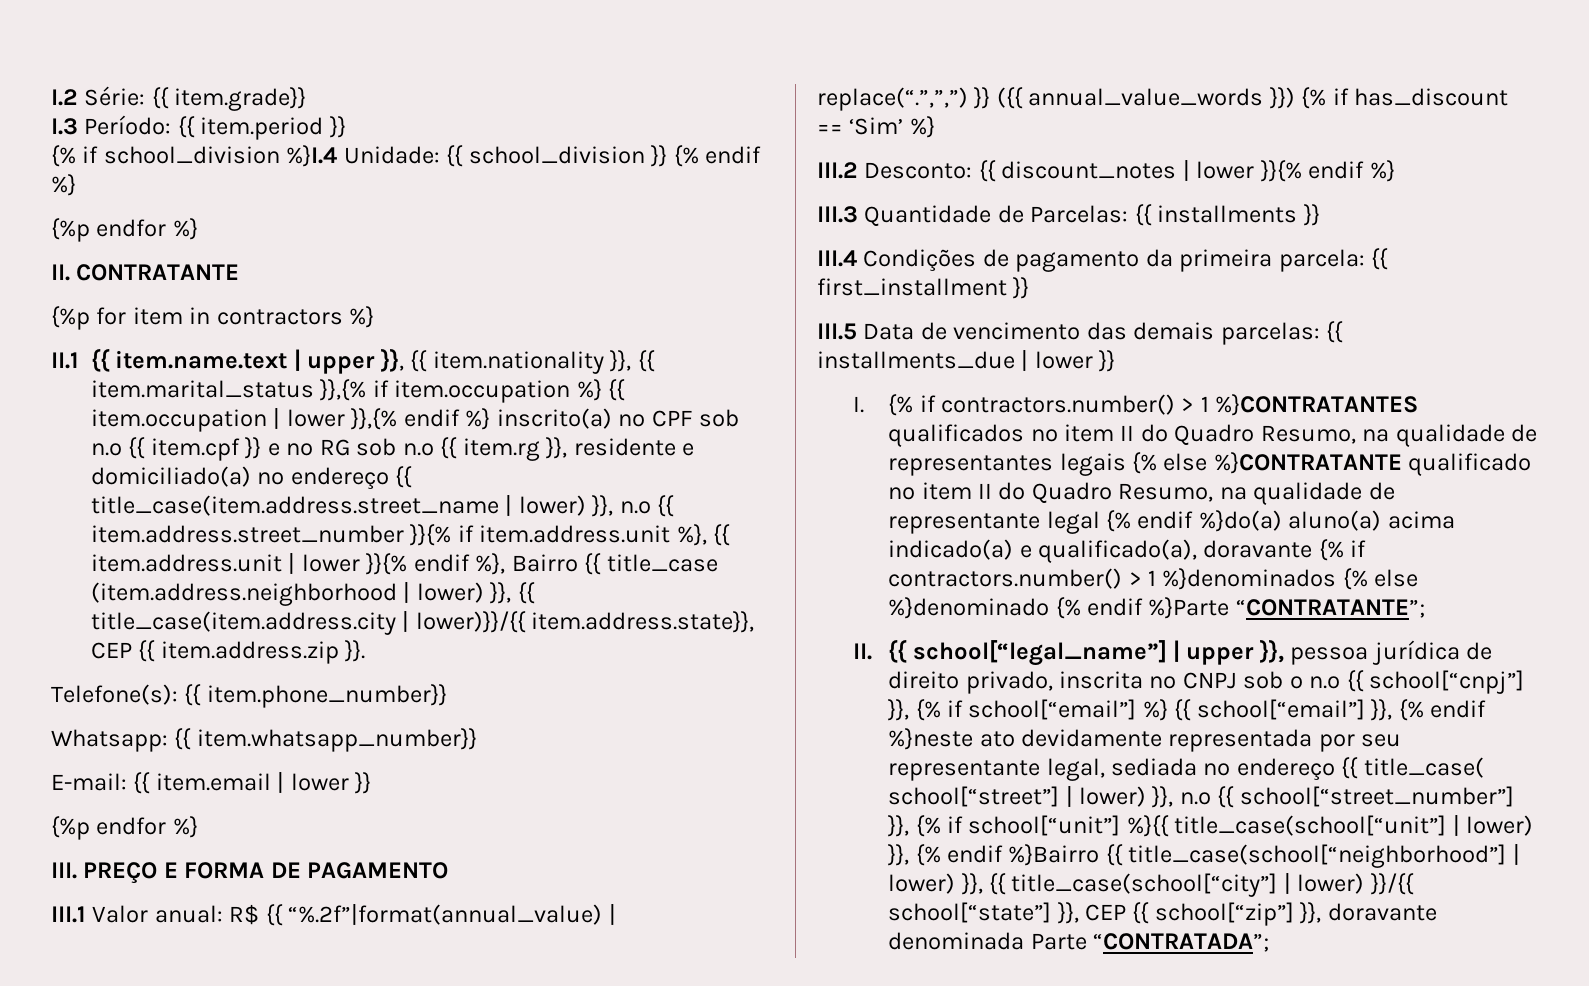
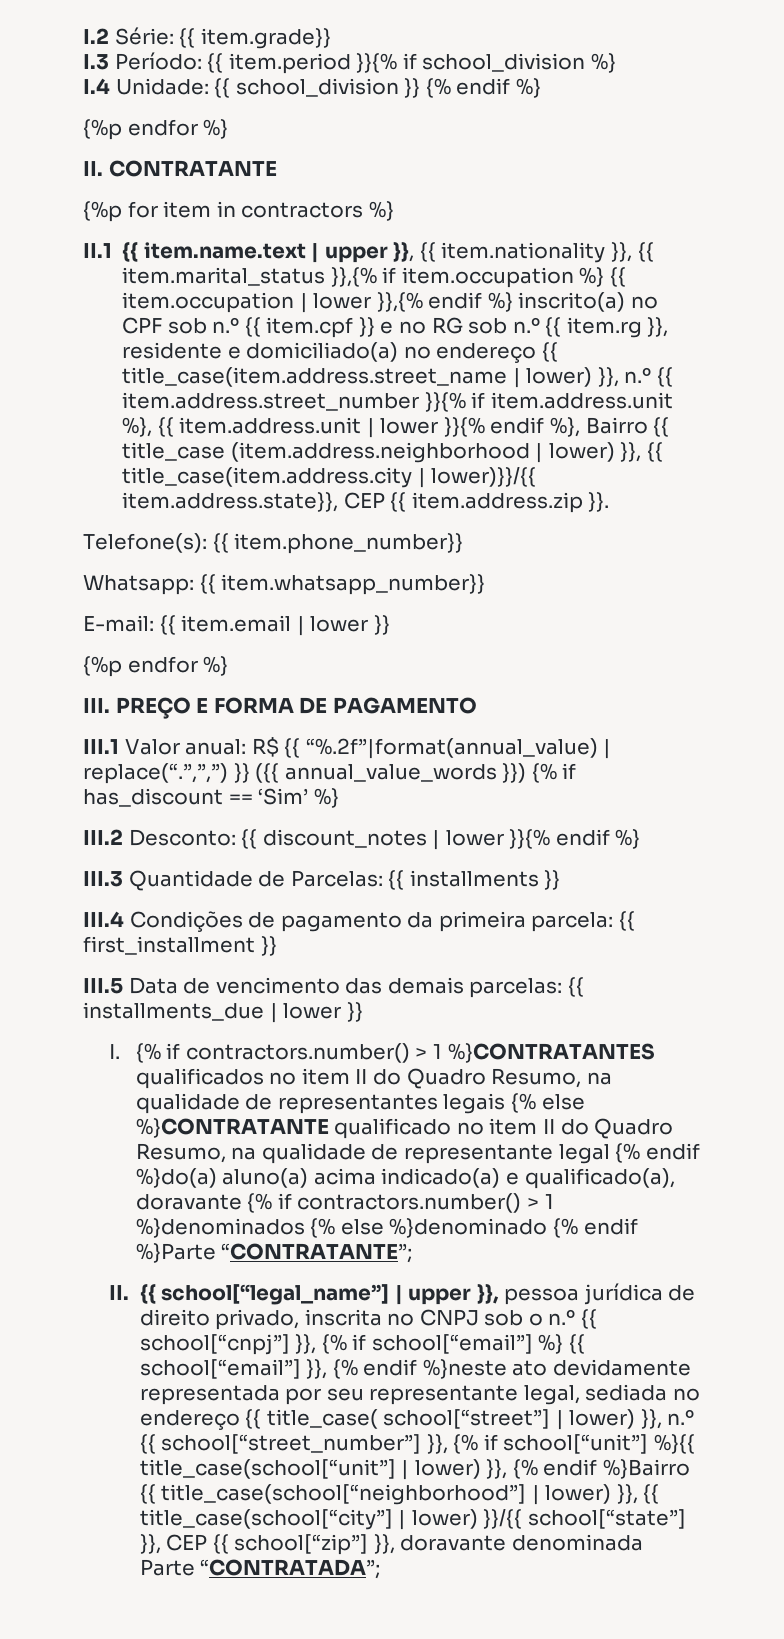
- I.3 Período: {{ item.period }}
- {% if school_division %}I.4 Unidade: {{ school_division }} {% endif %}
+ I.3 Período: {{ item.period }}{% if school_division %}
+ I.4 Unidade: {{ school_division }} {% endif %}

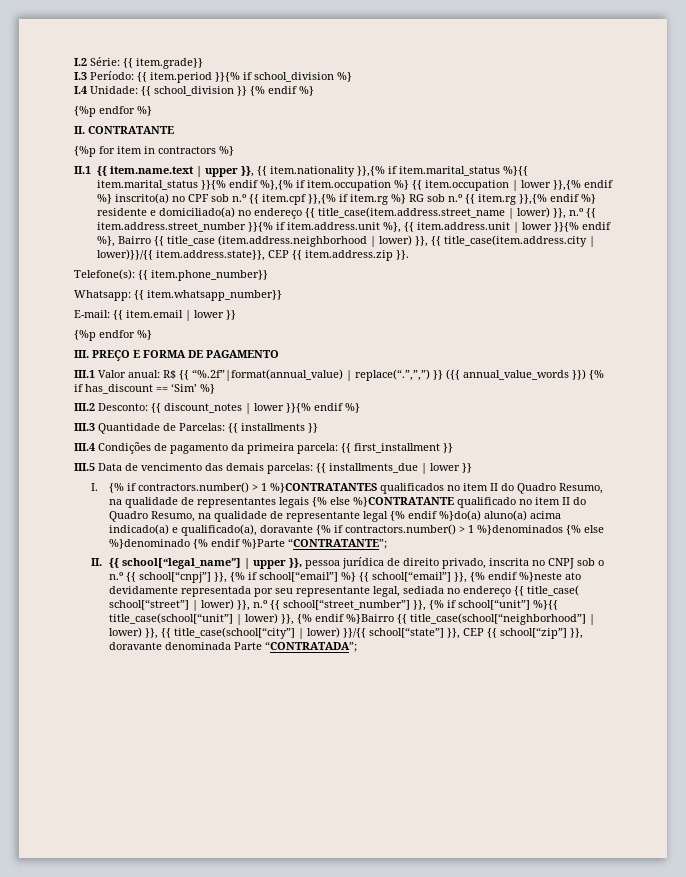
- II.1 {{ item.name.text | upper }}, {{ item.nationality }}, {{ item.marital_status }},{% if item.occupation %} {{ item.occupation | lower }},{% endif %} inscrito(a) no CPF sob n.º {{ item.cpf }} e no RG sob n.º {{ item.rg }}, residente e domiciliado(a) no endereço {{ title_case(item.address.street_name | lower) }}, n.º {{ item.address.street_number }}{% if item.address.unit %}, {{ item.address.unit | lower }}{% endif %}, Bairro {{ title_case (item.address.neighborhood | lower) }}, {{ title_case(item.address.city | lower)}}/{{ item.address.state}}, CEP {{ item.address.zip }}.
+ II.1 {{ item.name.text | upper }}, {{ item.nationality }},{% if item.marital_status %}{{ item.marital_status }}{% endif %},{% if item.occupation %} {{ item.occupation | lower }},{% endif %} inscrito(a) no CPF sob n.º {{ item.cpf }},{% if item.rg %} RG sob n.º {{ item.rg }},{% endif %} residente e domiciliado(a) no endereço {{ title_case(item.address.street_name | lower) }}, n.º {{ item.address.street_number }}{% if item.address.unit %}, {{ item.address.unit | lower }}{% endif %}, Bairro {{ title_case (item.address.neighborhood | lower) }}, {{ title_case(item.address.city | lower)}}/{{ item.address.state}}, CEP {{ item.address.zip }}.

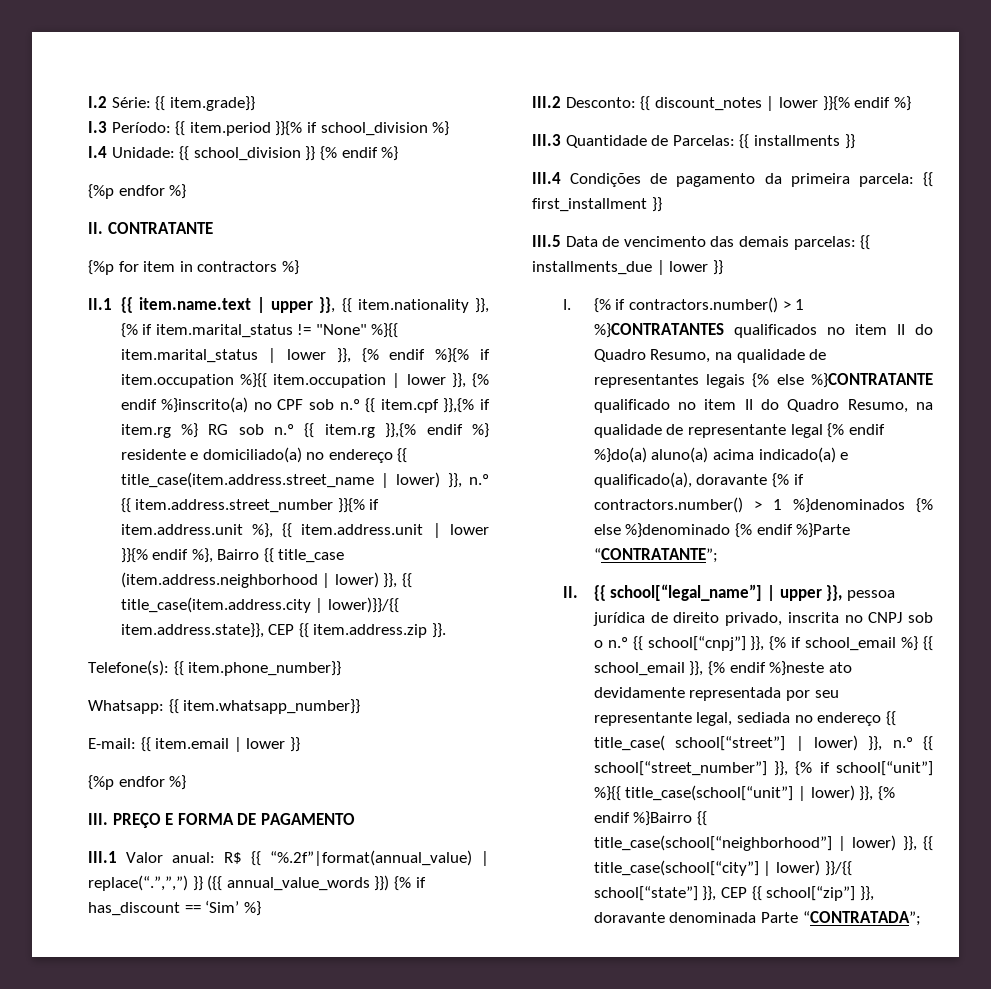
- II.1 {{ item.name.text | upper }}, {{ item.nationality }},{% if item.marital_status %}{{ item.marital_status }}{% endif %},{% if item.occupation %} {{ item.occupation | lower }},{% endif %} inscrito(a) no CPF sob n.º {{ item.cpf }},{% if item.rg %} RG sob n.º {{ item.rg }},{% endif %} residente e domiciliado(a) no endereço {{ title_case(item.address.street_name | lower) }}, n.º {{ item.address.street_number }}{% if item.address.unit %}, {{ item.address.unit | lower }}{% endif %}, Bairro {{ title_case (item.address.neighborhood | lower) }}, {{ title_case(item.address.city | lower)}}/{{ item.address.state}}, CEP {{ item.address.zip }}.
+ II.1 {{ item.name.text | upper }}, {{ item.nationality }}, {% if item.marital_status != "None" %}{{ item.marital_status | lower }}, {% endif %}{% if item.occupation %}{{ item.occupation | lower }}, {% endif %}inscrito(a) no CPF sob n.º {{ item.cpf }},{% if item.rg %} RG sob n.º {{ item.rg }},{% endif %} residente e domiciliado(a) no endereço {{ title_case(item.address.street_name | lower) }}, n.º {{ item.address.street_number }}{% if item.address.unit %}, {{ item.address.unit | lower }}{% endif %}, Bairro {{ title_case (item.address.neighborhood | lower) }}, {{ title_case(item.address.city | lower)}}/{{ item.address.state}}, CEP {{ item.address.zip }}.
- II. {{ school[“legal_name”] | upper }}, pessoa jurídica de direito privado, inscrita no CNPJ sob o n.º {{ school[“cnpj”] }}, {% if school[“email”] %} {{ school[“email”] }}, {% endif %}neste ato devidamente representada por seu representante legal, sediada no endereço {{ title_case( school[“street”] | lower) }}, n.º {{ school[“street_number”] }}, {% if school[“unit”] %}{{ title_case(school[“unit”] | lower) }}, {% endif %}Bairro {{ title_case(school[“neighborhood”] | lower) }}, {{ title_case(school[“city”] | lower) }}/{{ school[“state”] }}, CEP {{ school[“zip”] }}, doravante denominada Parte “CONTRATADA”;
+ II. {{ school[“legal_name”] | upper }}, pessoa jurídica de direito privado, inscrita no CNPJ sob o n.º {{ school[“cnpj”] }}, {% if school_email %} {{ school_email }}, {% endif %}neste ato devidamente representada por seu representante legal, sediada no endereço {{ title_case( school[“street”] | lower) }}, n.º {{ school[“street_number”] }}, {% if school[“unit”] %}{{ title_case(school[“unit”] | lower) }}, {% endif %}Bairro {{ title_case(school[“neighborhood”] | lower) }}, {{ title_case(school[“city”] | lower) }}/{{ school[“state”] }}, CEP {{ school[“zip”] }}, doravante denominada Parte “CONTRATADA”;

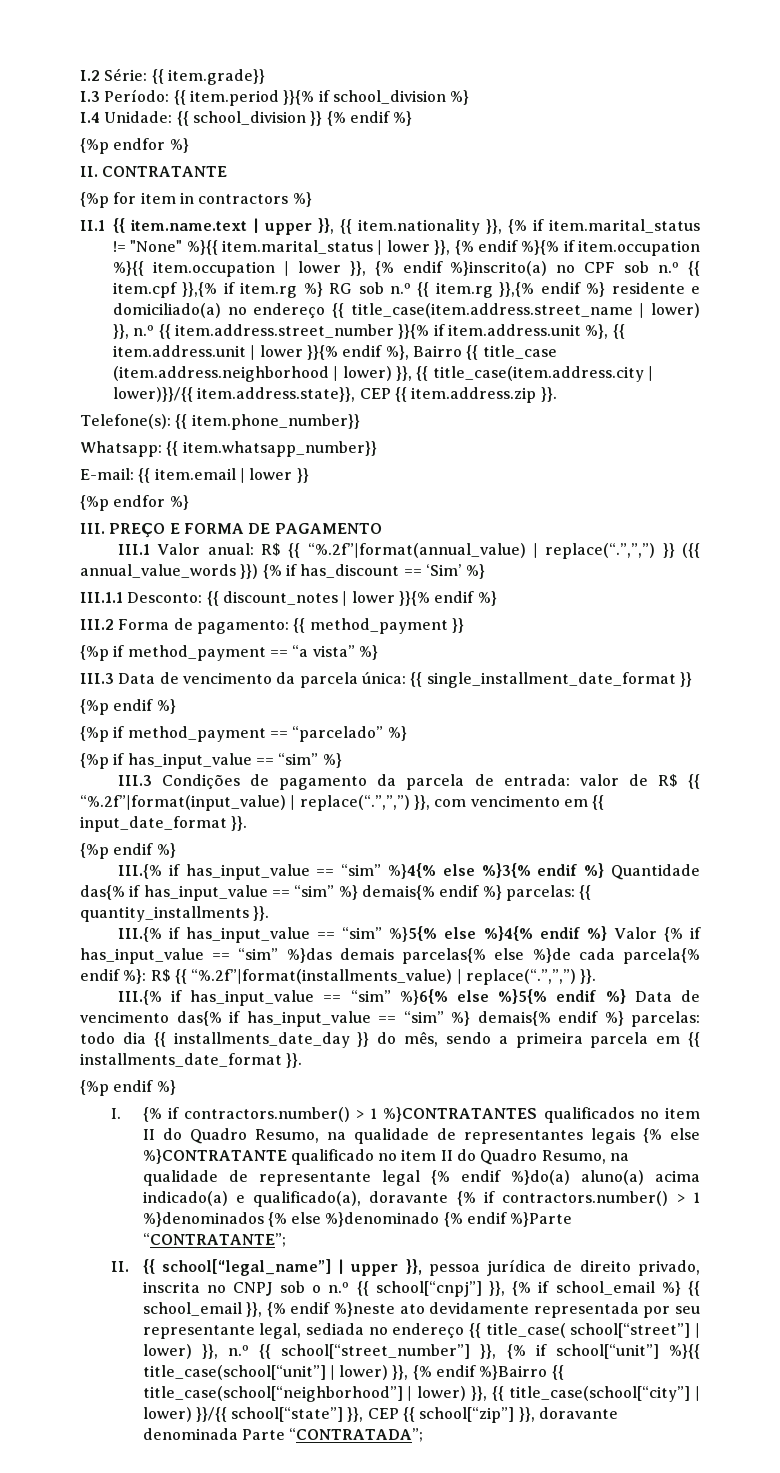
- III.2 Desconto: {{ discount_notes | lower }}{% endif %}
+ III.1.1 Desconto: {{ discount_notes | lower }}{% endif %}
- III.3 Quantidade de Parcelas: {{ installments }}
- III.4 Condições de pagamento da primeira parcela: {{ first_installment }}
- III.5 Data de vencimento das demais parcelas: {{ installments_due | lower }}
+ III.2 Forma de pagamento: {{ method_payment }}
+ {%p if method_payment == “a vista” %}
+ III.3 Data de vencimento da parcela única: {{ single_installment_date_format }}
+ {%p endif %}
+ {%p if method_payment == “parcelado” %}
+ {%p if has_input_value == “sim” %}
+ III.3 Condições de pagamento da parcela de entrada: valor de R$ {{ “%.2f”|format(input_value) | replace(“.”,”,”) }}, com vencimento em {{ input_date_format }}.
+ {%p endif %}
+ III.{% if has_input_value == “sim” %}4{% else %}3{% endif %} Quantidade das{% if has_input_value == “sim” %} demais{% endif %} parcelas: {{ quantity_installments }}.
+ III.{% if has_input_value == “sim” %}5{% else %}4{% endif %} Valor {% if has_input_value == “sim” %}das demais parcelas{% else %}de cada parcela{% endif %}: R$ {{ “%.2f”|format(installments_value) | replace(“.”,”,”) }}.
+ III.{% if has_input_value == “sim” %}6{% else %}5{% endif %} Data de vencimento das{% if has_input_value == “sim” %} demais{% endif %} parcelas: todo dia {{ installments_date_day }} do mês, sendo a primeira parcela em {{ installments_date_format }}.
+ {%p endif %}

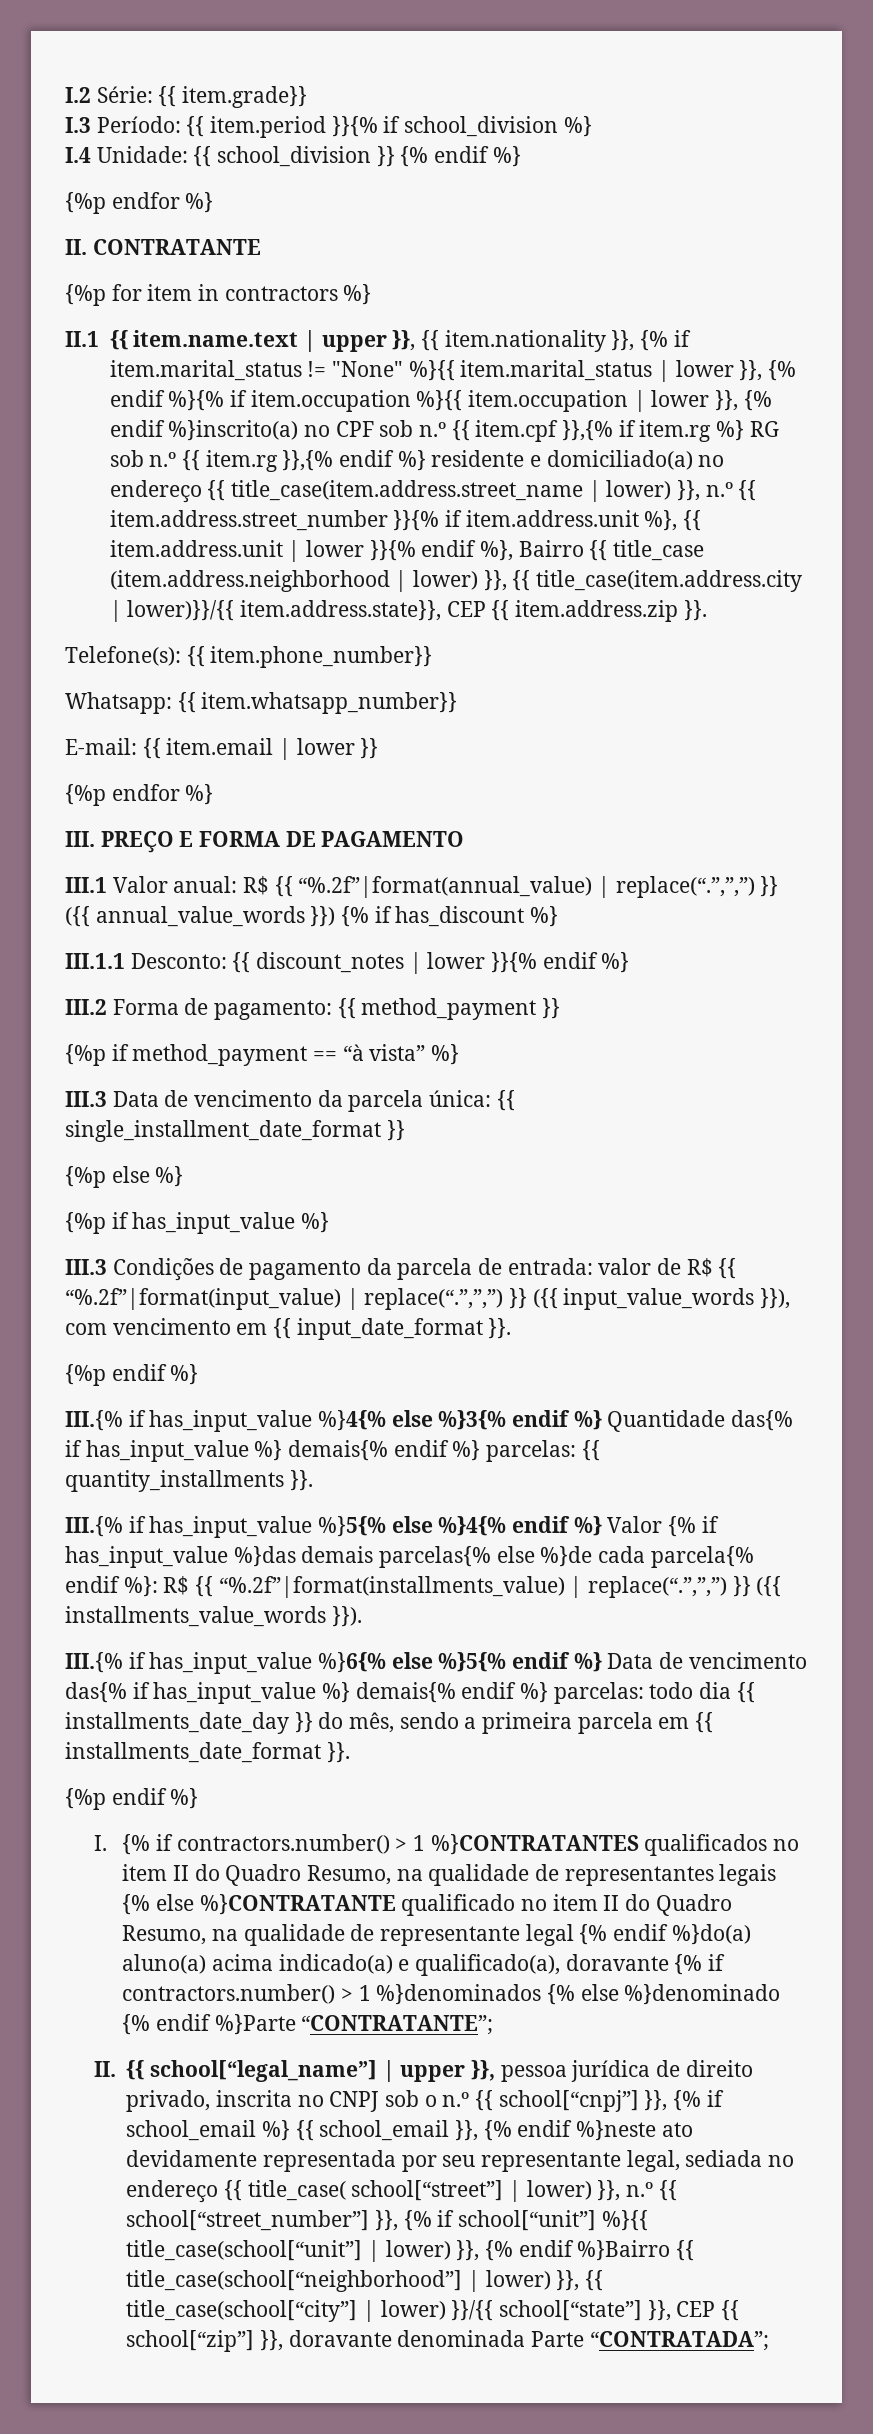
- III.1 Valor anual: R$ {{ “%.2f”|format(annual_value) | replace(“.”,”,”) }} ({{ annual_value_words }}) {% if has_discount == ‘Sim’ %}
+ III.1 Valor anual: R$ {{ “%.2f”|format(annual_value) | replace(“.”,”,”) }} ({{ annual_value_words }}) {% if has_discount %}
- {%p if method_payment == “a vista” %}
+ {%p if method_payment == “à vista” %}
  III.3 Data de vencimento da parcela única: {{ single_installment_date_format }}
- {%p endif %}
- {%p if method_payment == “parcelado” %}
+ {%p else %}
- {%p if has_input_value == “sim” %}
+ {%p if has_input_value %}
- III.3 Condições de pagamento da parcela de entrada: valor de R$ {{ “%.2f”|format(input_value) | replace(“.”,”,”) }}, com vencimento em {{ input_date_format }}.
+ III.3 Condições de pagamento da parcela de entrada: valor de R$ {{ “%.2f”|format(input_value) | replace(“.”,”,”) }} ({{ input_value_words }}), com vencimento em {{ input_date_format }}.
- III.{% if has_input_value == “sim” %}4{% else %}3{% endif %} Quantidade das{% if has_input_value == “sim” %} demais{% endif %} parcelas: {{ quantity_installments }}.
+ III.{% if has_input_value %}4{% else %}3{% endif %} Quantidade das{% if has_input_value %} demais{% endif %} parcelas: {{ quantity_installments }}.
- III.{% if has_input_value == “sim” %}5{% else %}4{% endif %} Valor {% if has_input_value == “sim” %}das demais parcelas{% else %}de cada parcela{% endif %}: R$ {{ “%.2f”|format(installments_value) | replace(“.”,”,”) }}.
- III.{% if has_input_value == “sim” %}6{% else %}5{% endif %} Data de vencimento das{% if has_input_value == “sim” %} demais{% endif %} parcelas: todo dia {{ installments_date_day }} do mês, sendo a primeira parcela em {{ installments_date_format }}.
+ III.{% if has_input_value %}5{% else %}4{% endif %} Valor {% if has_input_value %}das demais parcelas{% else %}de cada parcela{% endif %}: R$ {{ “%.2f”|format(installments_value) | replace(“.”,”,”) }} ({{ installments_value_words }}).
+ III.{% if has_input_value %}6{% else %}5{% endif %} Data de vencimento das{% if has_input_value %} demais{% endif %} parcelas: todo dia {{ installments_date_day }} do mês, sendo a primeira parcela em {{ installments_date_format }}.

